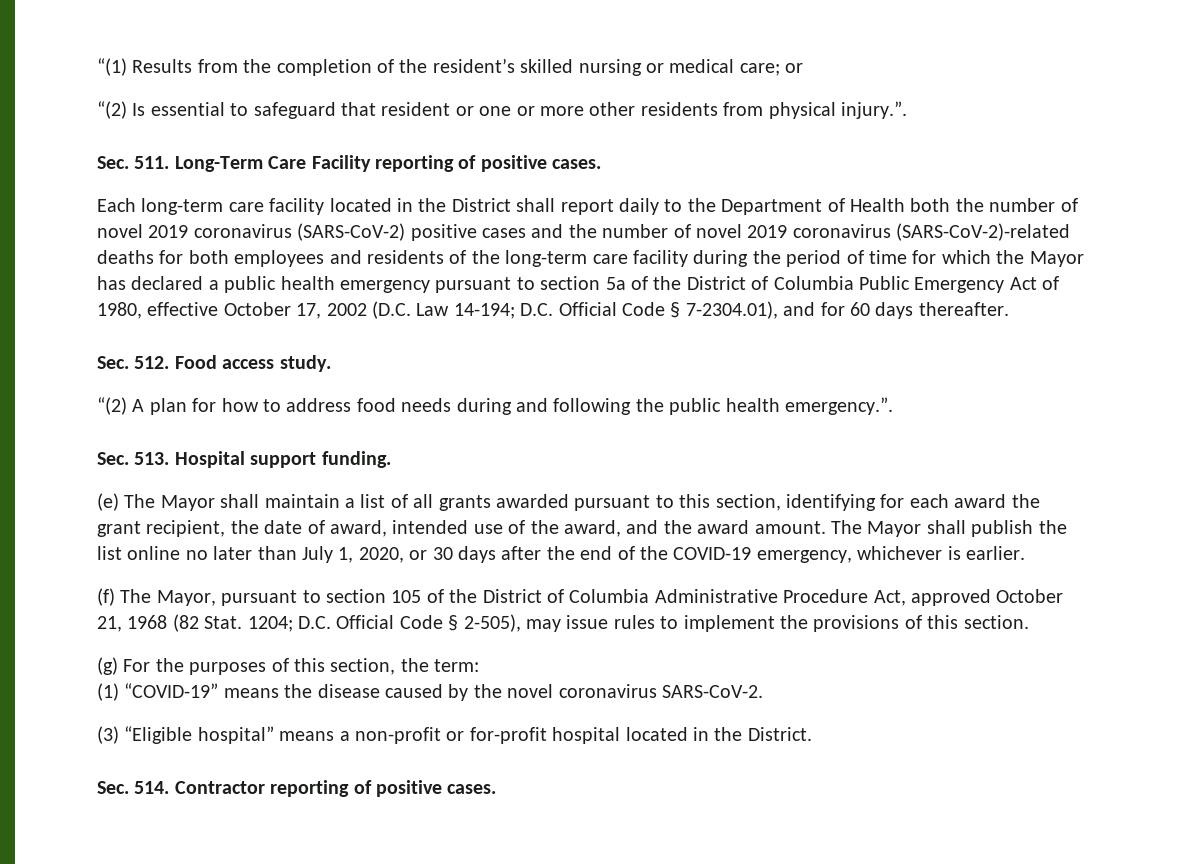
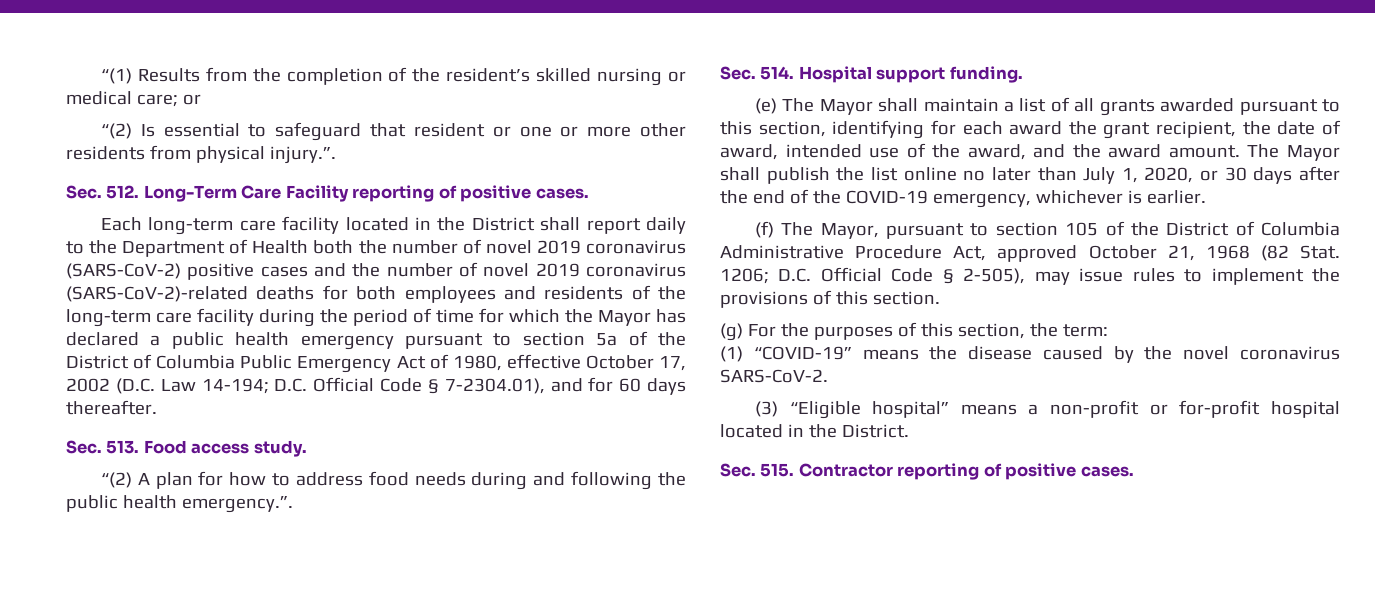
- Sec. 511. Long-Term Care Facility reporting of positive cases.
+ Sec. 512. Long-Term Care Facility reporting of positive cases.
- Sec. 512. Food access study.
+ Sec. 513. Food access study.
- Sec. 513. Hospital support funding.
+ Sec. 514. Hospital support funding.
- 1204; D.C. Official Code § 2-505), may issue rules to implement the provisions of this section.
+ 1206; D.C. Official Code § 2-505), may issue rules to implement the provisions of this section.
- Sec. 514. Contractor reporting of positive cases.
+ Sec. 515. Contractor reporting of positive cases.

